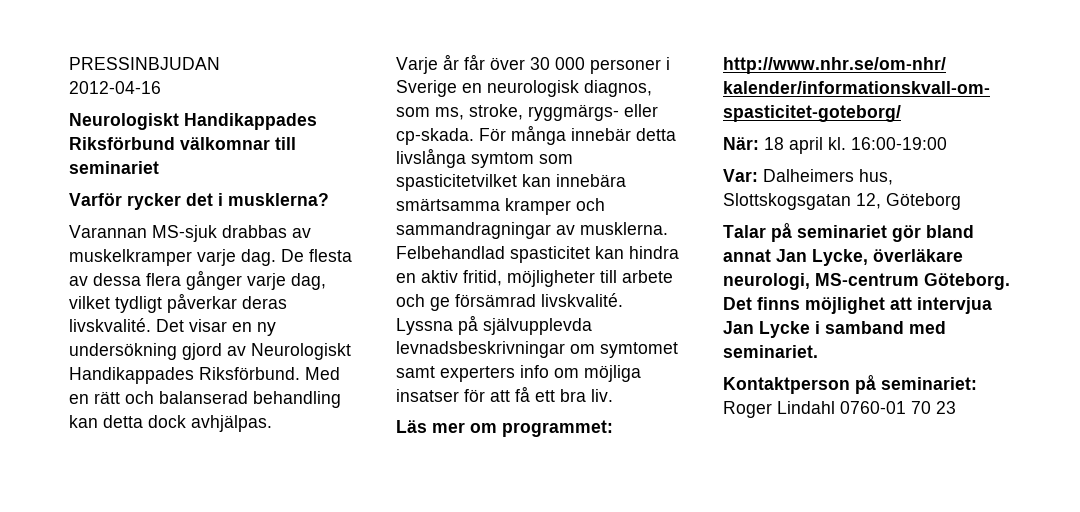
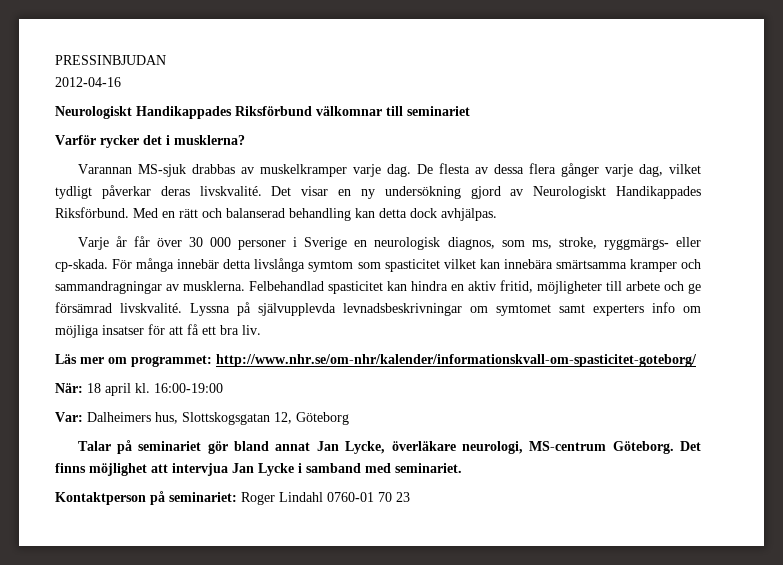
- För många innebär detta livslånga symtom som spasticitetvilket kan innebära smärtsamma kramper och sammandragningar av musklerna.
+ För många innebär detta livslånga symtom som spasticitet vilket kan innebära smärtsamma kramper och sammandragningar av musklerna.

